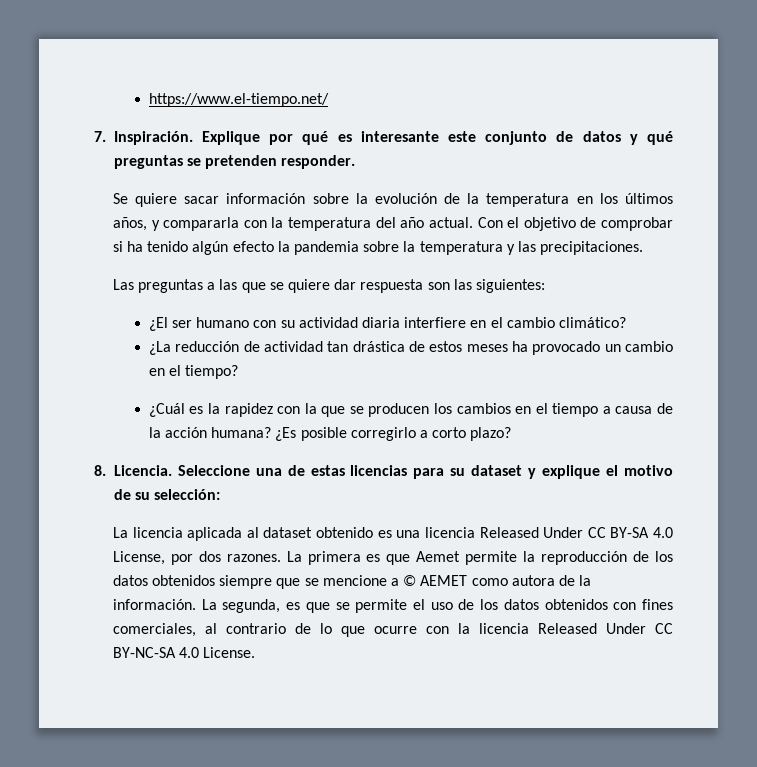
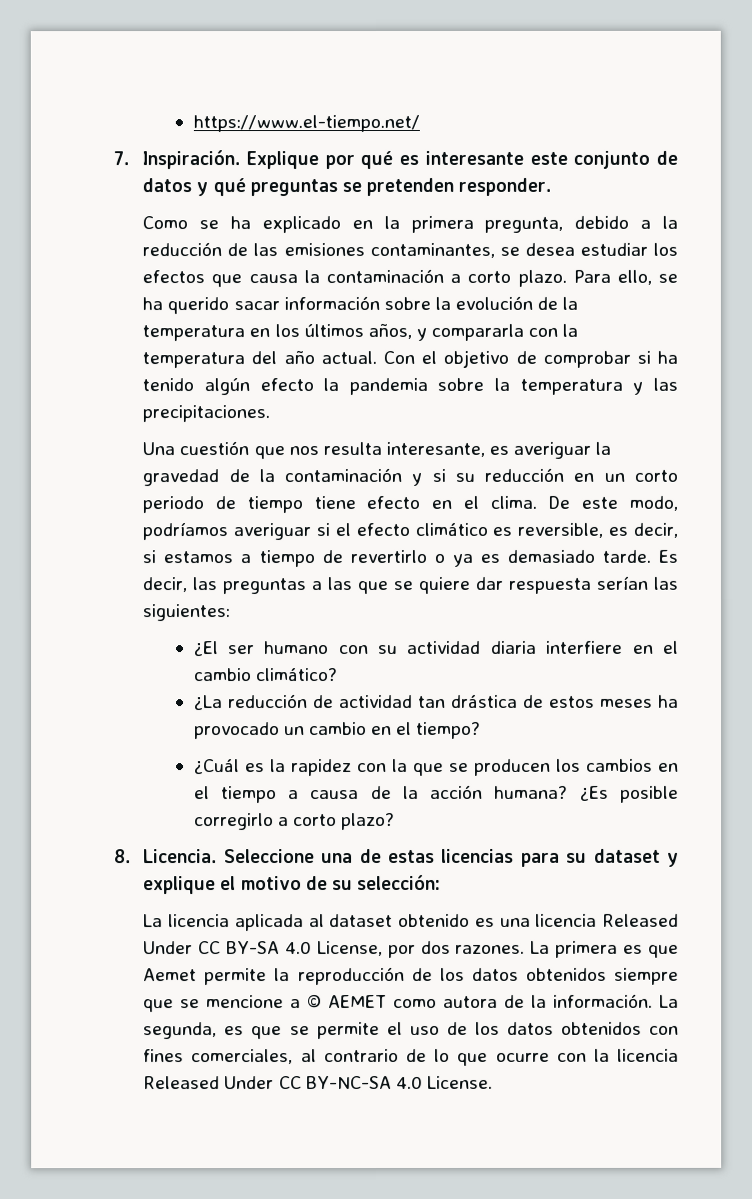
- Se quiere sacar información sobre la evolución de la temperatura en los últimos años, y compararla con la temperatura del año actual.
+ Como se ha explicado en la primera pregunta, debido a la reducción de las emisiones contaminantes, se desea estudiar los efectos que causa la contaminación a corto plazo. Para ello, se ha querido sacar información sobre la evolución de la temperatura en los últimos años, y compararla con la temperatura del año actual.
- Las preguntas a las que se quiere dar respuesta son las siguientes:
+ Una cuestión que nos resulta interesante, es averiguar la gravedad de la contaminación y si su reducción en un corto periodo de tiempo tiene efecto en el clima. De este modo, podríamos averiguar si el efecto climático es reversible, es decir, si estamos a tiempo de revertirlo o ya es demasiado tarde. Es decir, las preguntas a las que se quiere dar respuesta serían las siguientes:

